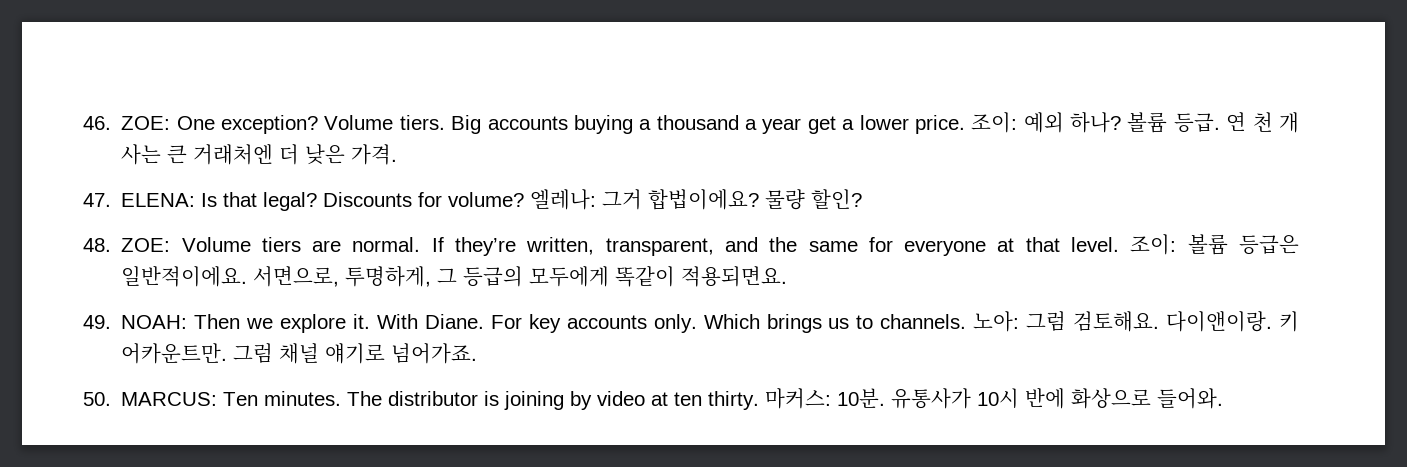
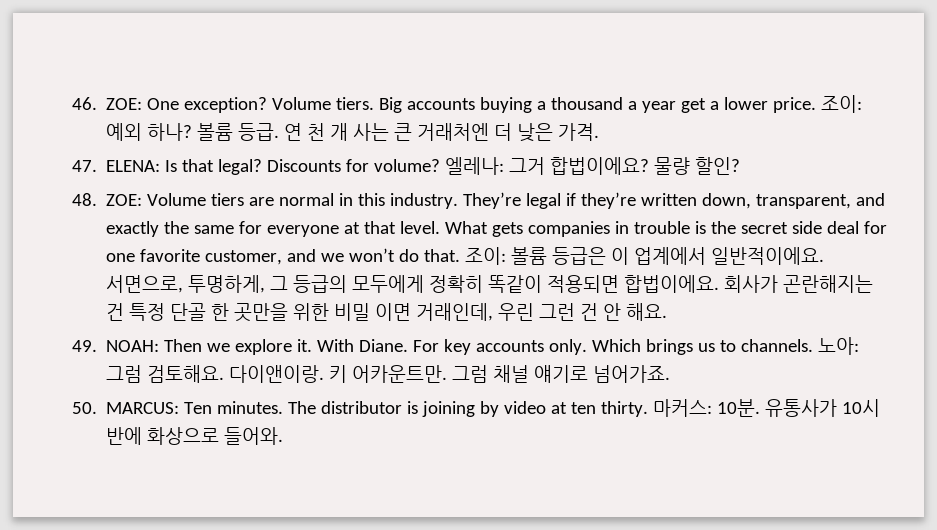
- 48. ZOE: Volume tiers are normal. If they’re written, transparent, and the same for everyone at that level.
+ 48. ZOE: Volume tiers are normal in this industry. They’re legal if they’re written down, transparent, and exactly the same for everyone at that level.
+ What gets companies in trouble is the secret side deal for one favorite customer, and we won’t do that.
- 조이: 볼륨 등급은 일반적이에요.
+ 조이: 볼륨 등급은 이 업계에서 일반적이에요.
- 서면으로, 투명하게, 그 등급의 모두에게 똑같이 적용되면요.
+ 서면으로, 투명하게, 그 등급의 모두에게 정확히 똑같이 적용되면 합법이에요. 회사가 곤란해지는 건 특정 단골 한 곳만을 위한 비밀 이면 거래인데, 우린 그런 건 안 해요.

